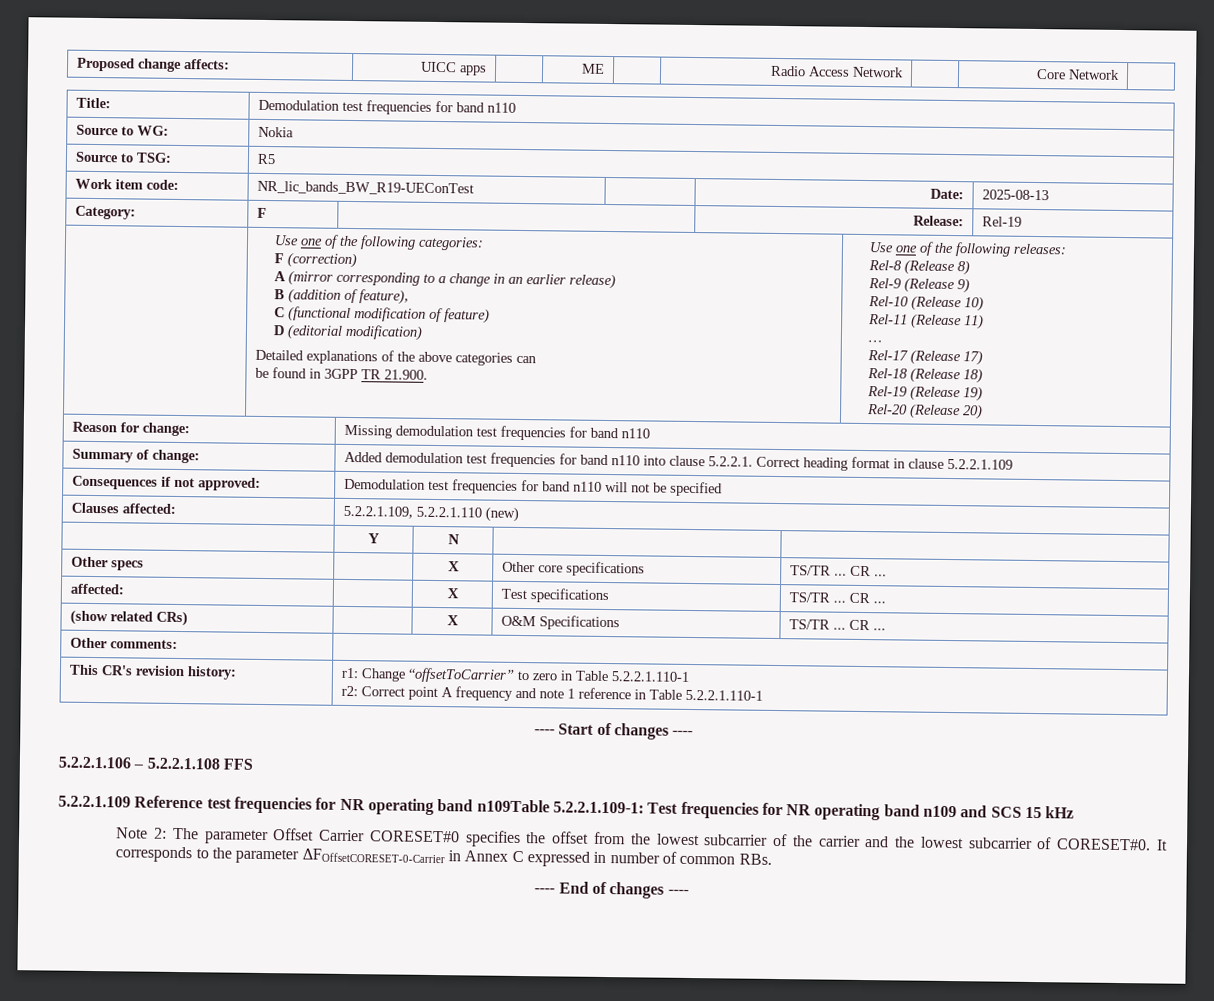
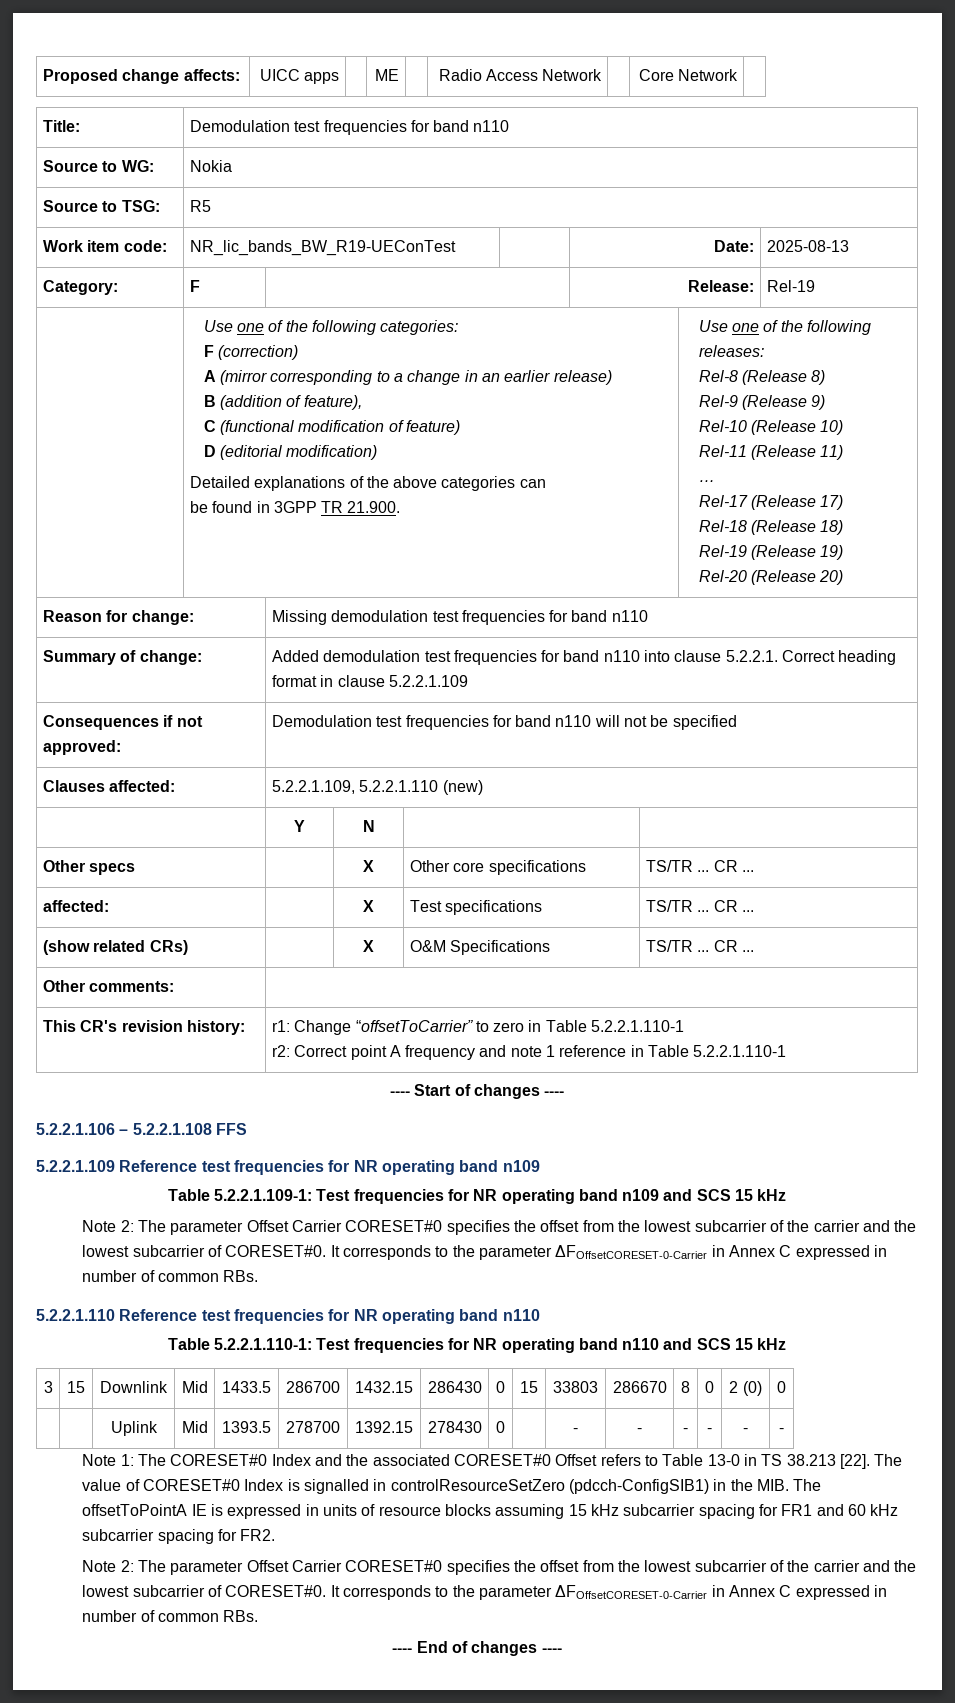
- 5.2.2.1.109 Reference test frequencies for NR operating band n109Table 5.2.2.1.109-1: Test frequencies for NR operating band n109 and SCS 15 kHz
+ 5.2.2.1.109 Reference test frequencies for NR operating band n109
+ Table 5.2.2.1.109-1: Test frequencies for NR operating band n109 and SCS 15 kHz
+ 5.2.2.1.110 Reference test frequencies for NR operating band n110
+ Table 5.2.2.1.110-1: Test frequencies for NR operating band n110 and SCS 15 kHz
+ 3 | 15 | Downlink | Mid | 1433.5 | 286700 | 1432.15 | 286430 | 0 | 15 | 33803 | 286670 | 8 | 0 | 2 (0) | 0
+ | | Uplink | Mid | 1393.5 | 278700 | 1392.15 | 278430 | 0 | | - | - | - | - | - | -
+ Note 1: The CORESET#0 Index and the associated CORESET#0 Offset refers to Table 13-0 in TS 38.213 [22]. The value of CORESET#0 Index is signalled in controlResourceSetZero (pdcch-ConfigSIB1) in the MIB. The offsetToPointA IE is expressed in units of resource blocks assuming 15 kHz subcarrier spacing for FR1 and 60 kHz subcarrier spacing for FR2.
+ Note 2: The parameter Offset Carrier CORESET#0 specifies the offset from the lowest subcarrier of the carrier and the lowest subcarrier of CORESET#0. It corresponds to the parameter ΔFOffsetCORESET-0-Carrier in Annex C expressed in number of common RBs.

